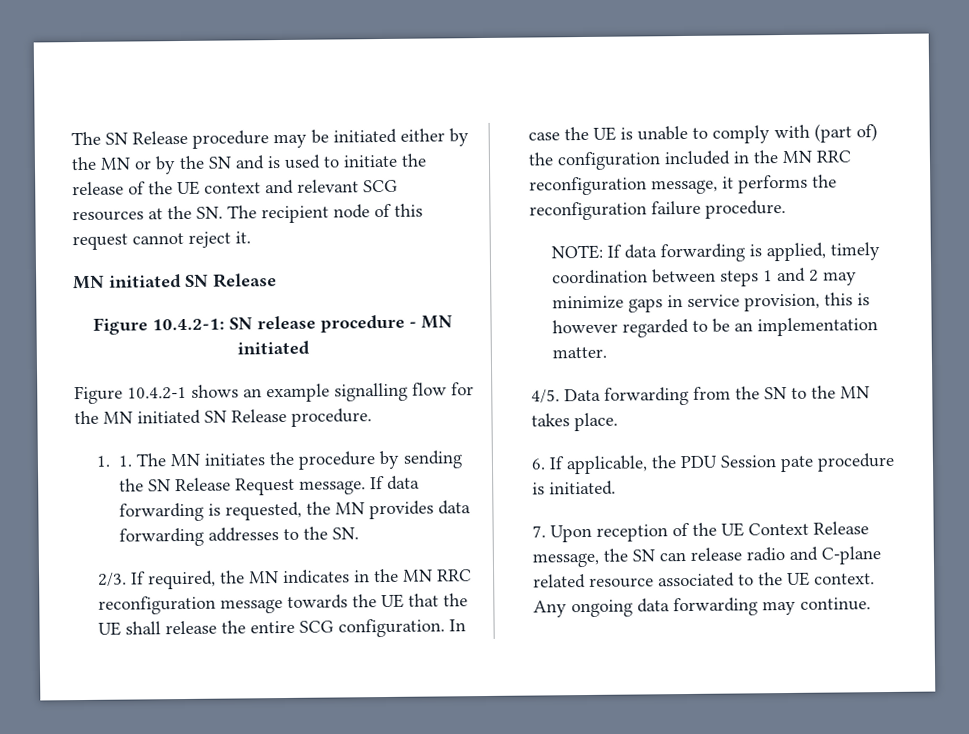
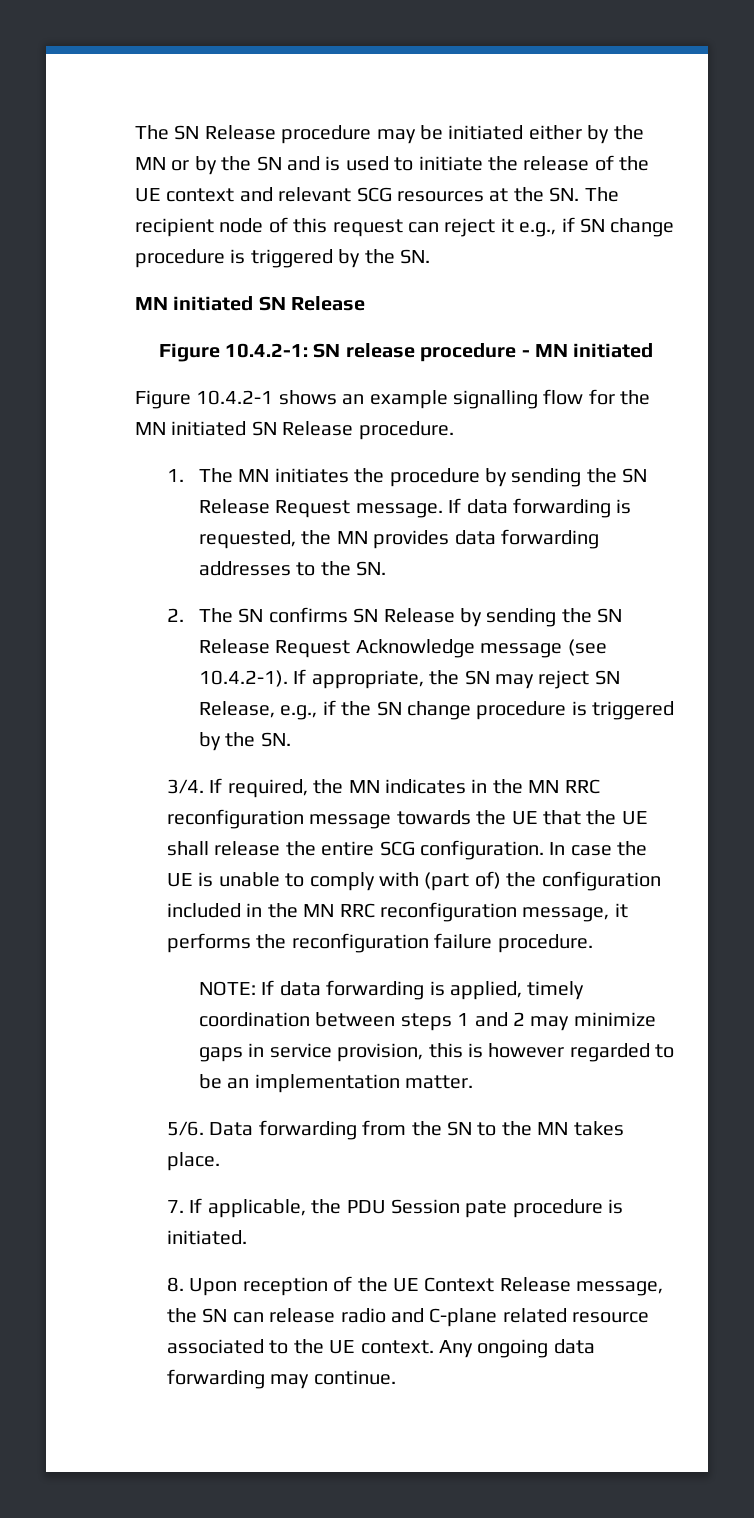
- The SN Release procedure may be initiated either by the MN or by the SN and is used to initiate the release of the UE context and relevant SCG resources at the SN. The recipient node of this request cannot reject it.
+ The SN Release procedure may be initiated either by the MN or by the SN and is used to initiate the release of the UE context and relevant SCG resources at the SN. The recipient node of this request can reject it e.g., if SN change procedure is triggered by the SN.
- 1. 1. The MN initiates the procedure by sending the SN Release Request message.
+ 1. The MN initiates the procedure by sending the SN Release Request message.
- 2/3.
+ 2. The SN confirms SN Release by sending the SN Release Request Acknowledge message (see 10.4.2-1). If appropriate, the SN may reject SN Release, e.g., if the SN change procedure is triggered by the SN.
+ 3/4.
- 4/5.
+ 5/6.
- 6. If applicable, the PDU Session pate procedure is initiated.
+ 7. If applicable, the PDU Session pate procedure is initiated.
- 7. Upon reception of the UE Context Release message, the SN can release radio and C-plane related resource associated to the UE context.
+ 8. Upon reception of the UE Context Release message, the SN can release radio and C-plane related resource associated to the UE context.

